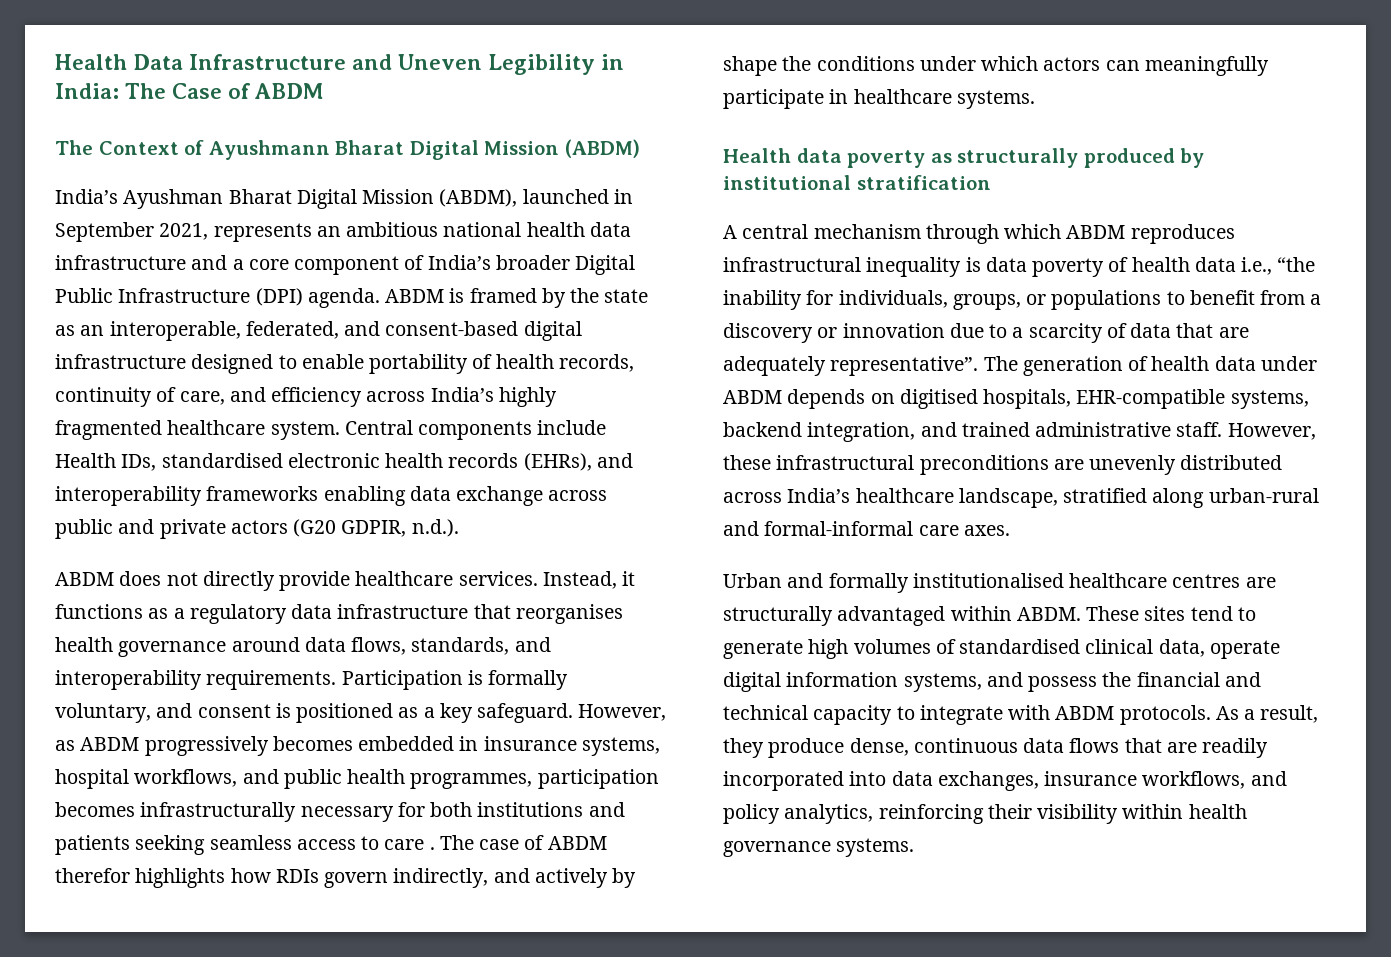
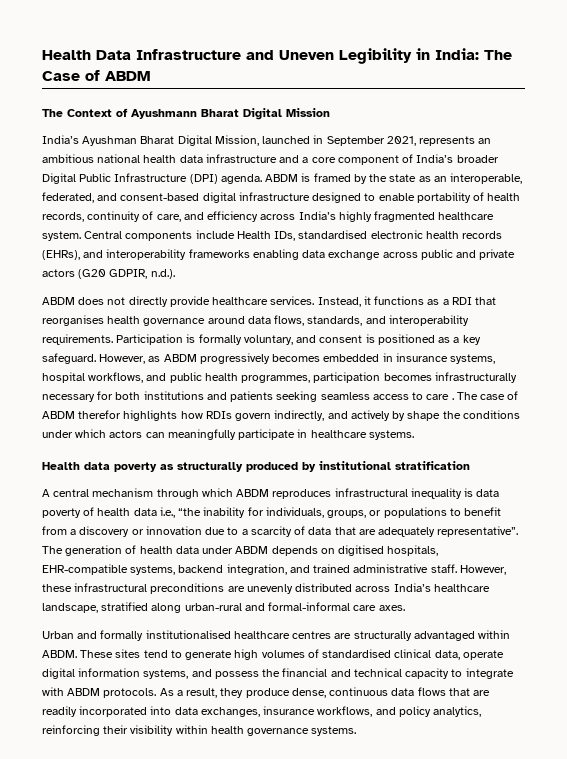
- The Context of Ayushmann Bharat Digital Mission (ABDM)
+ The Context of Ayushmann Bharat Digital Mission
- India’s Ayushman Bharat Digital Mission (ABDM), launched in September 2021, represents an ambitious national health data infrastructure and a core component of India’s broader Digital Public Infrastructure (DPI) agenda.
+ India’s Ayushman Bharat Digital Mission, launched in September 2021, represents an ambitious national health data infrastructure and a core component of India’s broader Digital Public Infrastructure (DPI) agenda.
- Instead, it functions as a regulatory data infrastructure that reorganises health governance around data flows, standards, and interoperability requirements.
+ Instead, it functions as a RDI that reorganises health governance around data flows, standards, and interoperability requirements.

